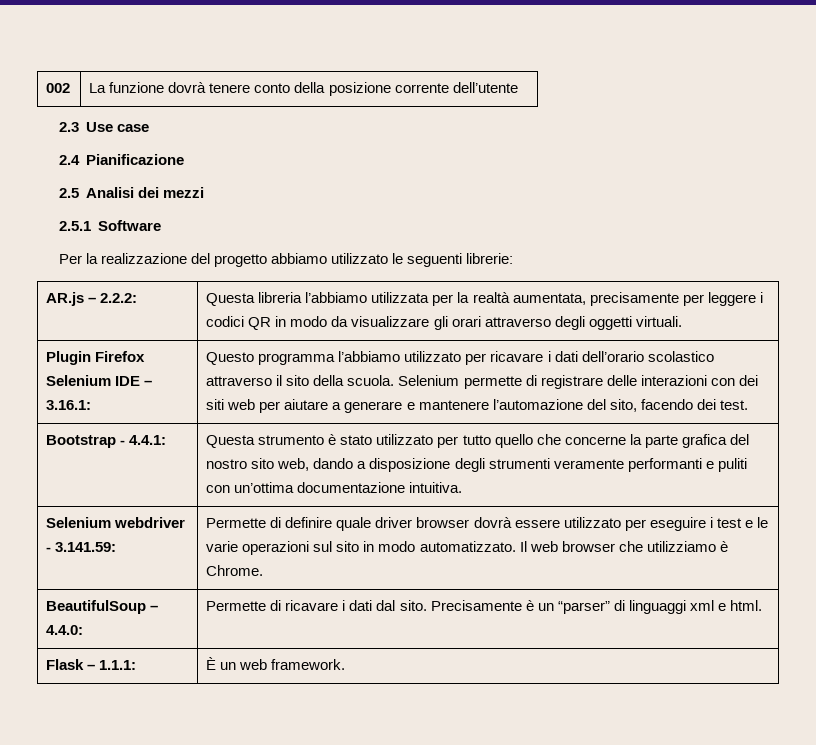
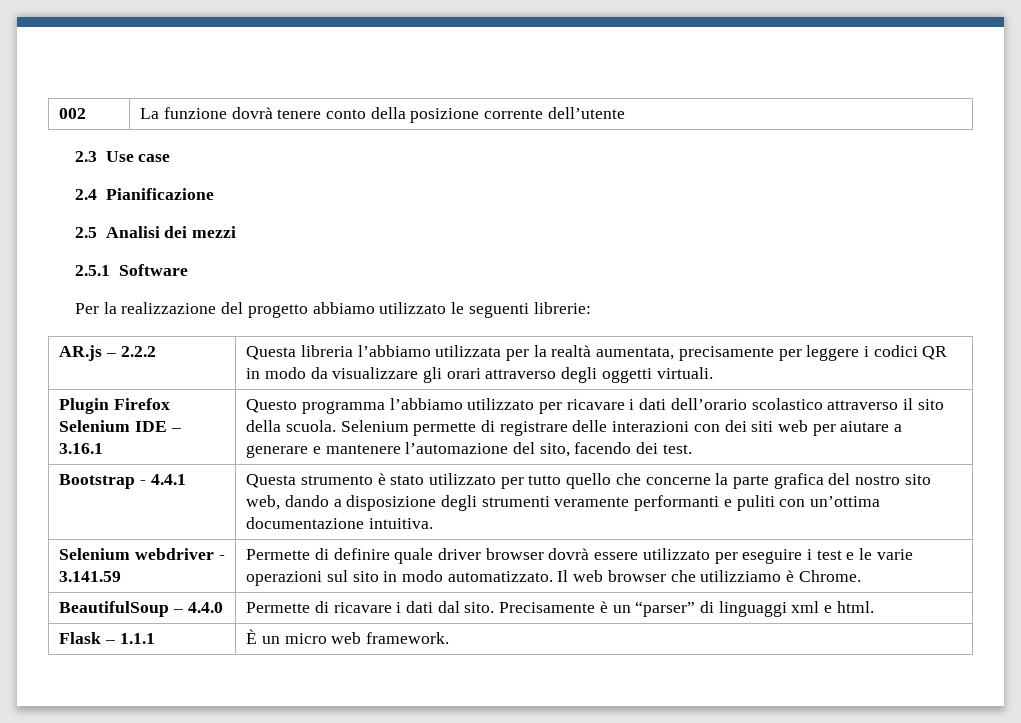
- AR.js – 2.2.2: | Questa libreria l’abbiamo utilizzata per la realtà aumentata, precisamente per leggere i codici QR in modo da visualizzare gli orari attraverso degli oggetti virtuali.
+ AR.js – 2.2.2 | Questa libreria l’abbiamo utilizzata per la realtà aumentata, precisamente per leggere i codici QR in modo da visualizzare gli orari attraverso degli oggetti virtuali.
- Plugin Firefox Selenium IDE – 3.16.1:
+ Plugin Firefox Selenium IDE – 3.16.1
- Bootstrap - 4.4.1: | Questa strumento è stato utilizzato per tutto quello che concerne la parte grafica del nostro sito web, dando a disposizione degli strumenti veramente performanti e puliti con un’ottima documentazione intuitiva.
+ Bootstrap - 4.4.1 | Questa strumento è stato utilizzato per tutto quello che concerne la parte grafica del nostro sito web, dando a disposizione degli strumenti veramente performanti e puliti con un’ottima documentazione intuitiva.
- Selenium webdriver - 3.141.59: | Permette di definire quale driver browser dovrà essere utilizzato per eseguire i test e le varie operazioni sul sito in modo automatizzato. Il web browser che utilizziamo è Chrome.
+ Selenium webdriver - 3.141.59 | Permette di definire quale driver browser dovrà essere utilizzato per eseguire i test e le varie operazioni sul sito in modo automatizzato. Il web browser che utilizziamo è Chrome.
- BeautifulSoup – 4.4.0: | Permette di ricavare i dati dal sito. Precisamente è un “parser” di linguaggi xml e html.
+ BeautifulSoup – 4.4.0 | Permette di ricavare i dati dal sito. Precisamente è un “parser” di linguaggi xml e html.
- Flask – 1.1.1: | È un web framework.
+ Flask – 1.1.1 | È un micro web framework.

